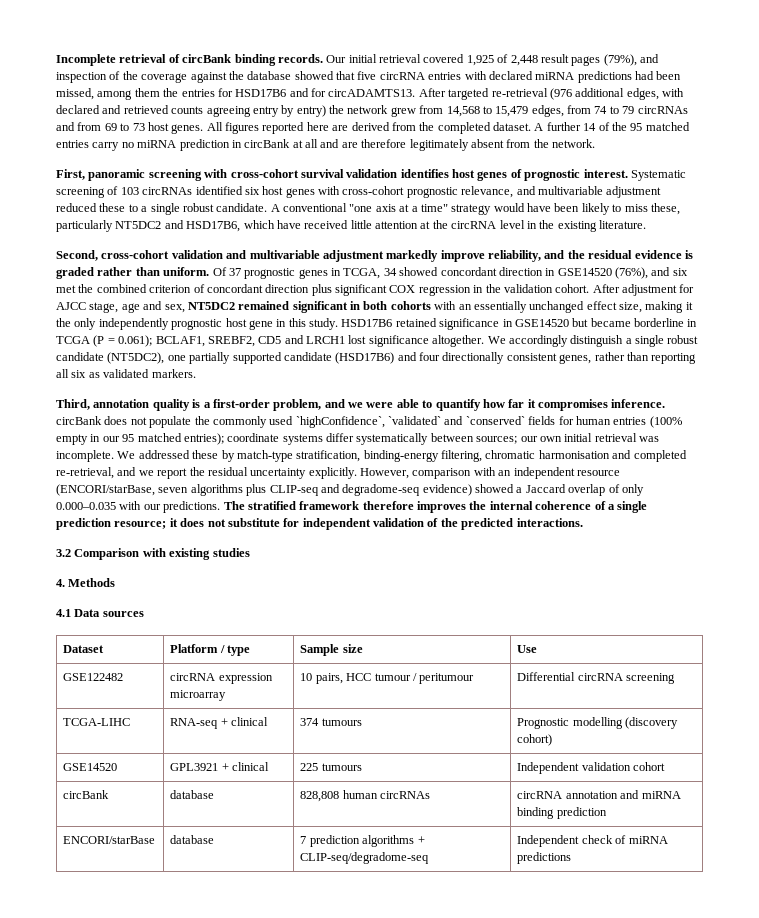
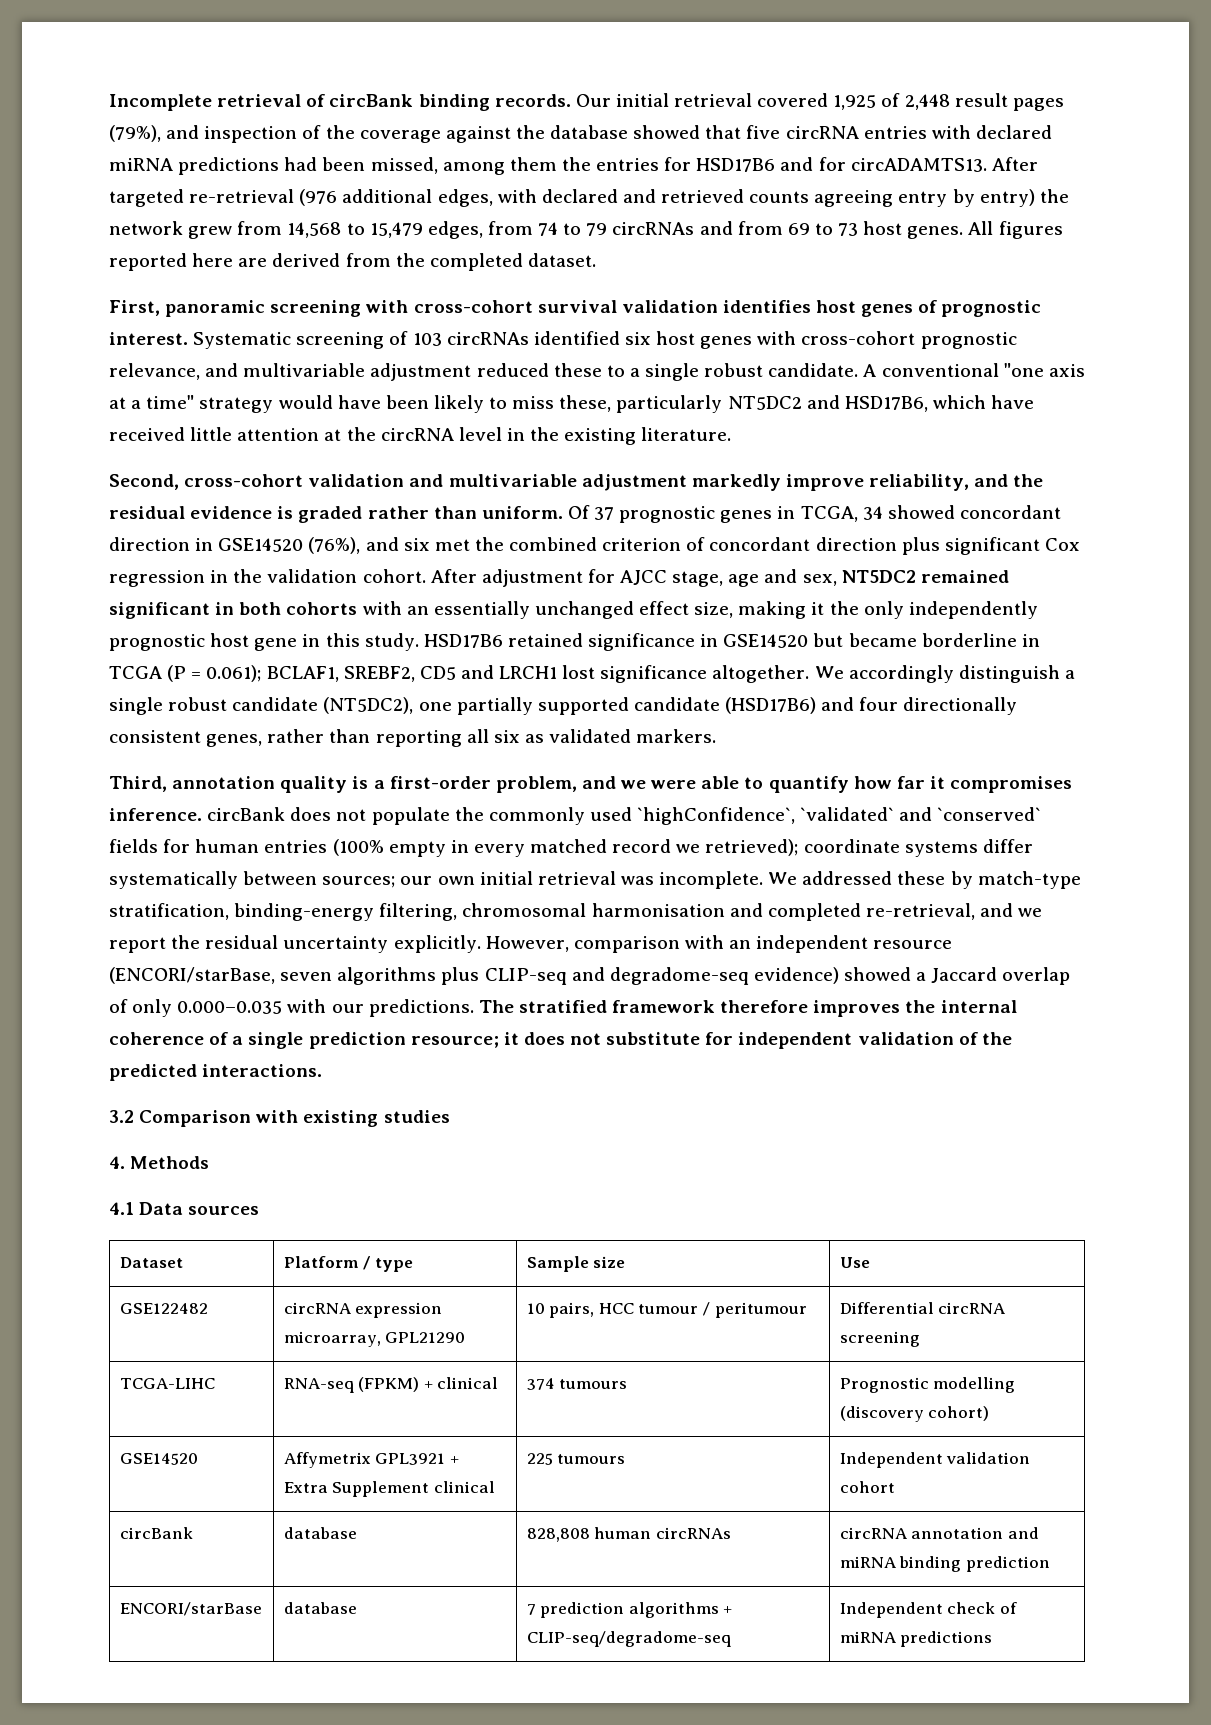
- A further 14 of the 95 matched entries carry no miRNA prediction in circBank at all and are therefore legitimately absent from the network.
- Of 37 prognostic genes in TCGA, 34 showed concordant direction in GSE14520 (76%), and six met the combined criterion of concordant direction plus significant COX regression in the validation cohort.
+ Of 37 prognostic genes in TCGA, 34 showed concordant direction in GSE14520 (76%), and six met the combined criterion of concordant direction plus significant Cox regression in the validation cohort.
- Third, annotation quality is a first-order problem, and we were able to quantify how far it compromises inference. circBank does not populate the commonly used `highConfidence`, `validated` and `conserved` fields for human entries (100% empty in our 95 matched entries); coordinate systems differ systematically between sources; our own initial retrieval was incomplete.
+ Third, annotation quality is a first-order problem, and we were able to quantify how far it compromises inference. circBank does not populate the commonly used `highConfidence`, `validated` and `conserved` fields for human entries (100% empty in every matched record we retrieved); coordinate systems differ systematically between sources; our own initial retrieval was incomplete.
- We addressed these by match-type stratification, binding-energy filtering, chromatic harmonisation and completed re-retrieval, and we report the residual uncertainty explicitly.
+ We addressed these by match-type stratification, binding-energy filtering, chromosomal harmonisation and completed re-retrieval, and we report the residual uncertainty explicitly.
- GSE122482 | circRNA expression microarray | 10 pairs, HCC tumour / peritumour | Differential circRNA screening
+ GSE122482 | circRNA expression microarray, GPL21290 | 10 pairs, HCC tumour / peritumour | Differential circRNA screening
- TCGA-LIHC | RNA-seq + clinical | 374 tumours | Prognostic modelling (discovery cohort)
+ TCGA-LIHC | RNA-seq (FPKM) + clinical | 374 tumours | Prognostic modelling (discovery cohort)
- GSE14520 | GPL3921 + clinical | 225 tumours | Independent validation cohort
+ GSE14520 | Affymetrix GPL3921 + Extra Supplement clinical | 225 tumours | Independent validation cohort

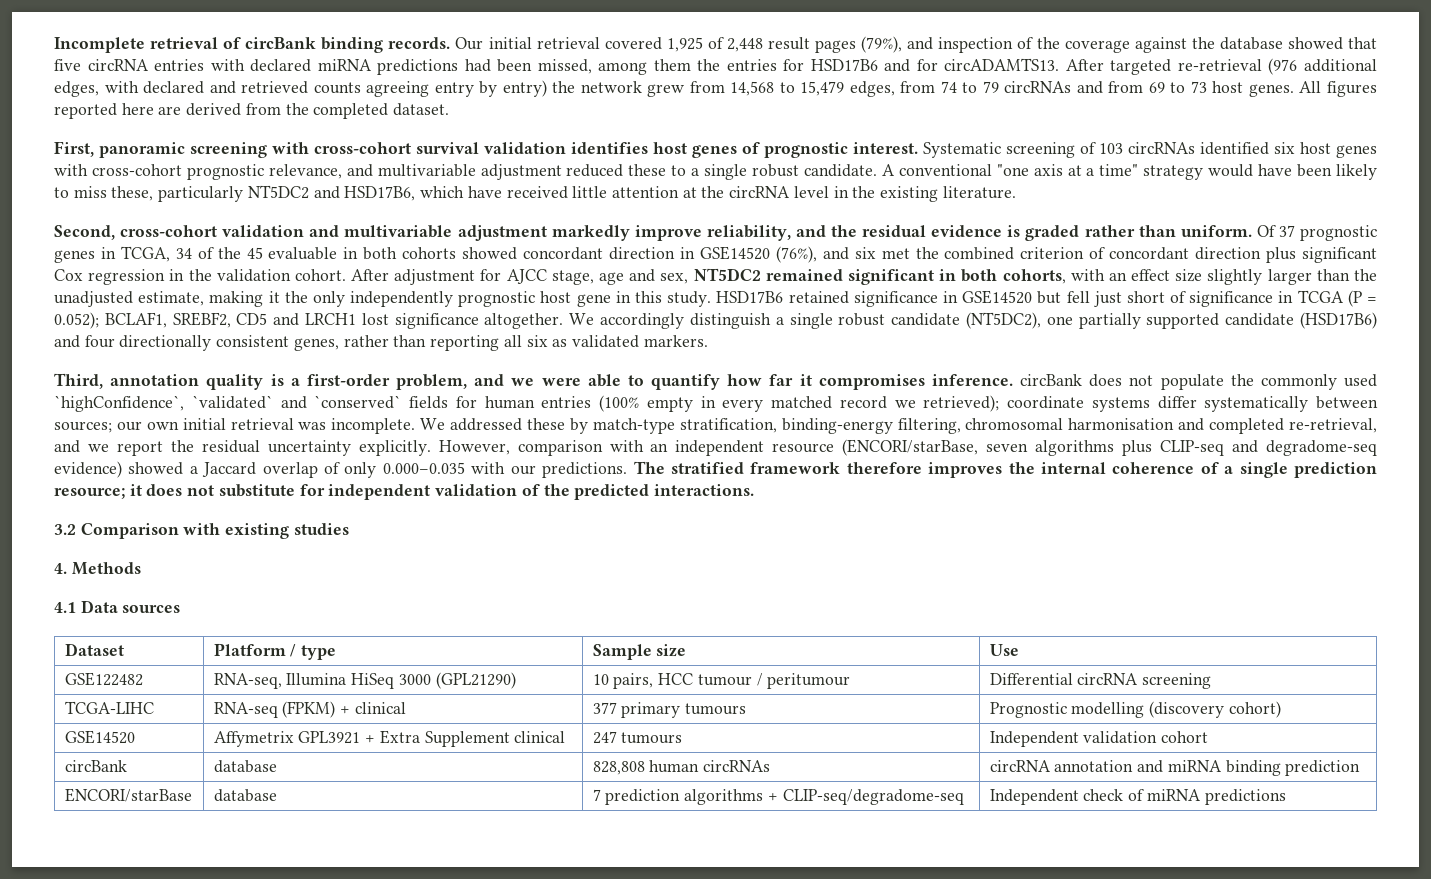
- Of 37 prognostic genes in TCGA, 34 showed concordant direction in GSE14520 (76%), and six met the combined criterion of concordant direction plus significant Cox regression in the validation cohort.
+ Of 37 prognostic genes in TCGA, 34 of the 45 evaluable in both cohorts showed concordant direction in GSE14520 (76%), and six met the combined criterion of concordant direction plus significant Cox regression in the validation cohort.
- After adjustment for AJCC stage, age and sex, NT5DC2 remained significant in both cohorts with an essentially unchanged effect size, making it the only independently prognostic host gene in this study.
+ After adjustment for AJCC stage, age and sex, NT5DC2 remained significant in both cohorts, with an effect size slightly larger than the unadjusted estimate, making it the only independently prognostic host gene in this study.
- HSD17B6 retained significance in GSE14520 but became borderline in TCGA (P = 0.061); BCLAF1, SREBF2, CD5 and LRCH1 lost significance altogether.
+ HSD17B6 retained significance in GSE14520 but fell just short of significance in TCGA (P = 0.052); BCLAF1, SREBF2, CD5 and LRCH1 lost significance altogether.
- GSE122482 | circRNA expression microarray, GPL21290 | 10 pairs, HCC tumour / peritumour | Differential circRNA screening
+ GSE122482 | RNA-seq, Illumina HiSeq 3000 (GPL21290) | 10 pairs, HCC tumour / peritumour | Differential circRNA screening
- TCGA-LIHC | RNA-seq (FPKM) + clinical | 374 tumours | Prognostic modelling (discovery cohort)
+ TCGA-LIHC | RNA-seq (FPKM) + clinical | 377 primary tumours | Prognostic modelling (discovery cohort)
- GSE14520 | Affymetrix GPL3921 + Extra Supplement clinical | 225 tumours | Independent validation cohort
+ GSE14520 | Affymetrix GPL3921 + Extra Supplement clinical | 247 tumours | Independent validation cohort

